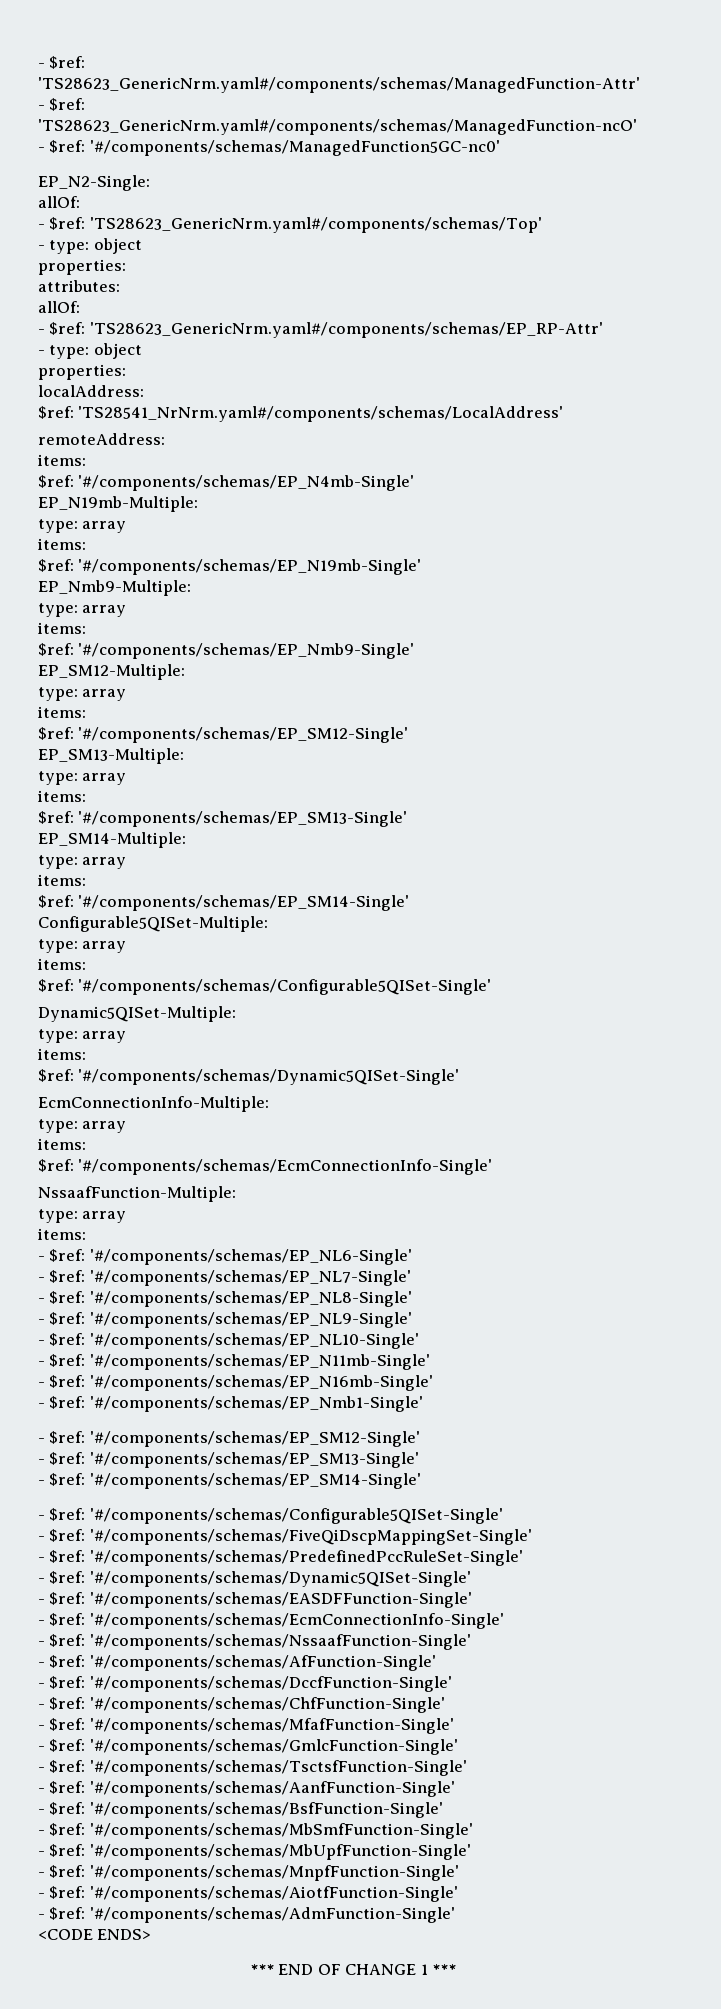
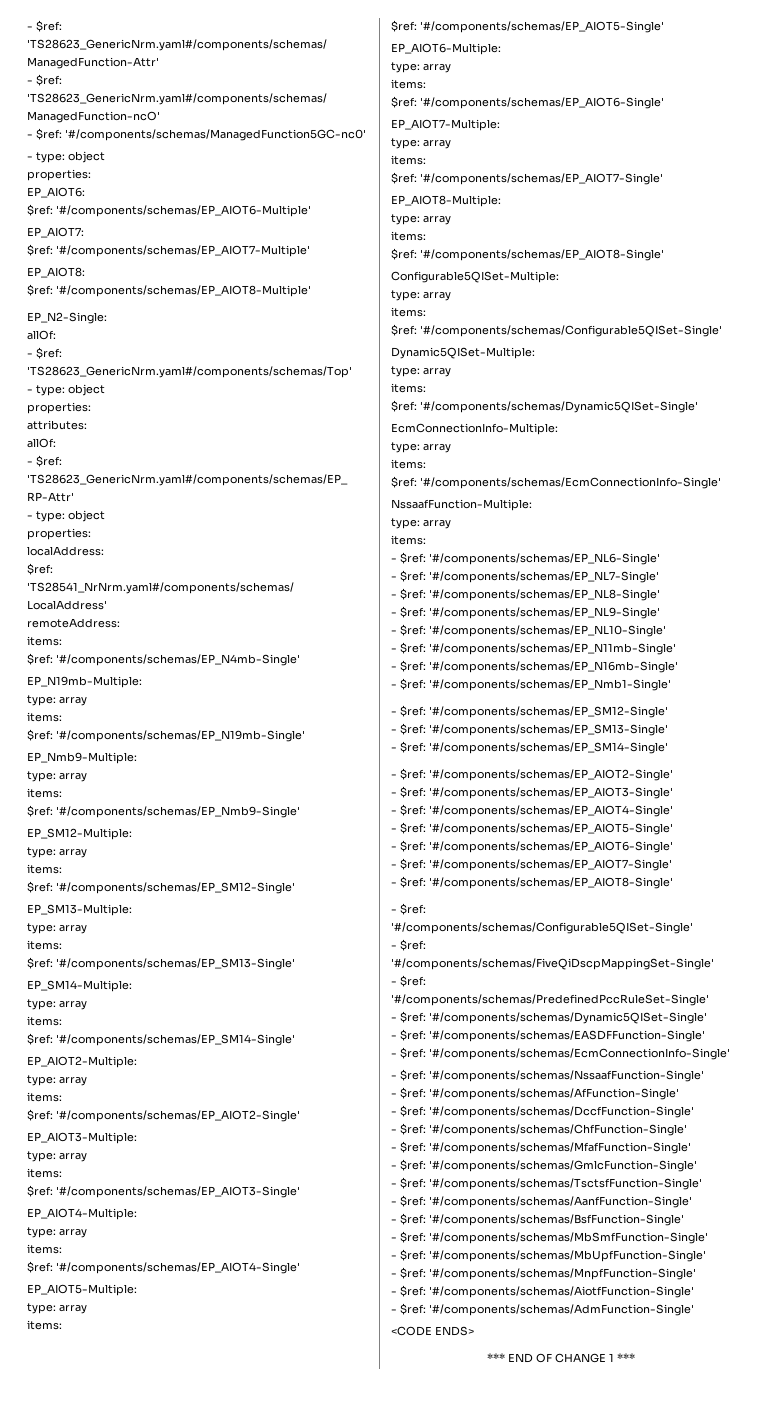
  - $ref: '#/components/schemas/ManagedFunction5GC-nc0'
+ - type: object
+ properties:
+ EP_AIOT6:
+ $ref: '#/components/schemas/EP_AIOT6-Multiple'
+ EP_AIOT7:
+ $ref: '#/components/schemas/EP_AIOT7-Multiple'
+ EP_AIOT8:
+ $ref: '#/components/schemas/EP_AIOT8-Multiple'
+ EP_AIOT2-Multiple:
+ type: array
+ items:
+ $ref: '#/components/schemas/EP_AIOT2-Single'
+ EP_AIOT3-Multiple:
+ type: array
+ items:
+ $ref: '#/components/schemas/EP_AIOT3-Single'
+ EP_AIOT4-Multiple:
+ type: array
+ items:
+ $ref: '#/components/schemas/EP_AIOT4-Single'
+ EP_AIOT5-Multiple:
+ type: array
+ items:
+ $ref: '#/components/schemas/EP_AIOT5-Single'
+ EP_AIOT6-Multiple:
+ type: array
+ items:
+ $ref: '#/components/schemas/EP_AIOT6-Single'
+ EP_AIOT7-Multiple:
+ type: array
+ items:
+ $ref: '#/components/schemas/EP_AIOT7-Single'
+ EP_AIOT8-Multiple:
+ type: array
+ items:
+ $ref: '#/components/schemas/EP_AIOT8-Single'
+ - $ref: '#/components/schemas/EP_AIOT2-Single'
+ - $ref: '#/components/schemas/EP_AIOT3-Single'
+ - $ref: '#/components/schemas/EP_AIOT4-Single'
+ - $ref: '#/components/schemas/EP_AIOT5-Single'
+ - $ref: '#/components/schemas/EP_AIOT6-Single'
+ - $ref: '#/components/schemas/EP_AIOT7-Single'
+ - $ref: '#/components/schemas/EP_AIOT8-Single'

